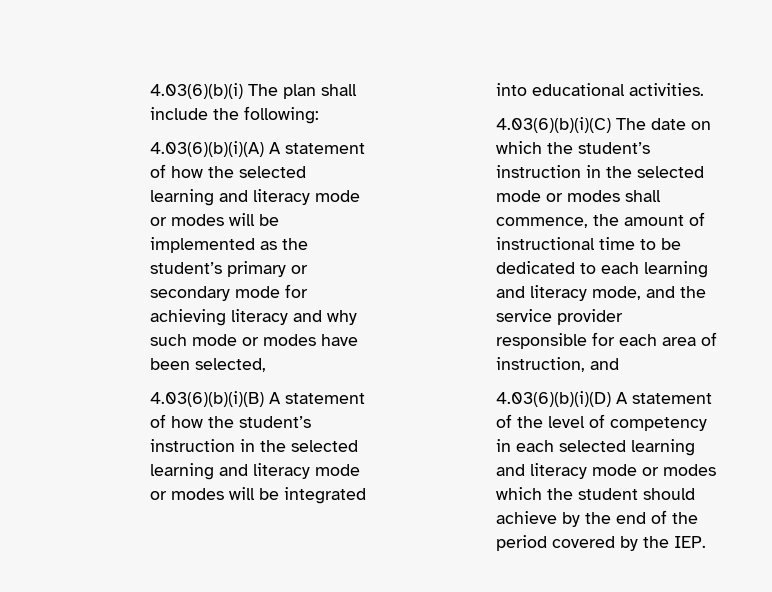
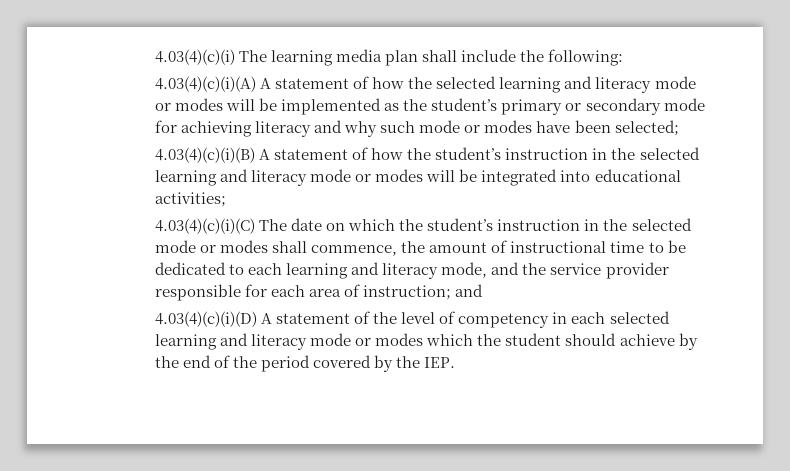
- 4.03(6)(b)(i) The plan shall include the following:
+ 4.03(4)(c)(i) The learning media plan shall include the following:
- 4.03(6)(b)(i)(A) A statement of how the selected learning and literacy mode or modes will be implemented as the student’s primary or secondary mode for achieving literacy and why such mode or modes have been selected,
- 4.03(6)(b)(i)(B) A statement of how the student’s instruction in the selected learning and literacy mode or modes will be integrated into educational activities.
- 4.03(6)(b)(i)(C) The date on which the student’s instruction in the selected mode or modes shall commence, the amount of instructional time to be dedicated to each learning and literacy mode, and the service provider responsible for each area of instruction, and
+ 4.03(4)(c)(i)(A) A statement of how the selected learning and literacy mode or modes will be implemented as the student’s primary or secondary mode for achieving literacy and why such mode or modes have been selected;
+ 4.03(4)(c)(i)(B) A statement of how the student’s instruction in the selected learning and literacy mode or modes will be integrated into educational activities;
+ 4.03(4)(c)(i)(C) The date on which the student’s instruction in the selected mode or modes shall commence, the amount of instructional time to be dedicated to each learning and literacy mode, and the service provider responsible for each area of instruction; and
- 4.03(6)(b)(i)(D) A statement of the level of competency in each selected learning and literacy mode or modes which the student should achieve by the end of the period covered by the IEP.
+ 4.03(4)(c)(i)(D) A statement of the level of competency in each selected learning and literacy mode or modes which the student should achieve by the end of the period covered by the IEP.

